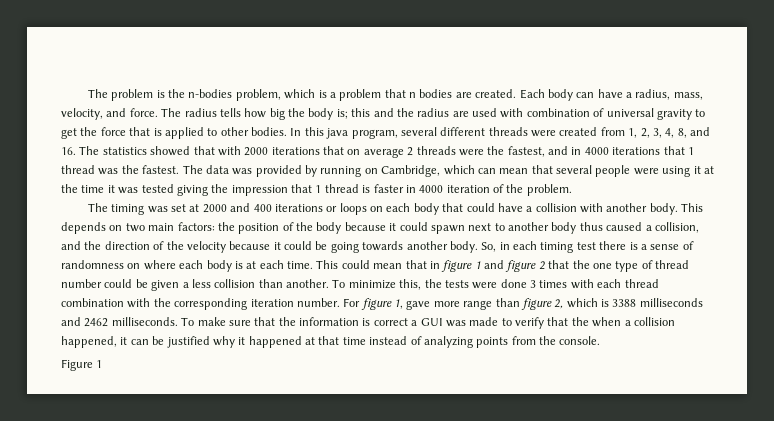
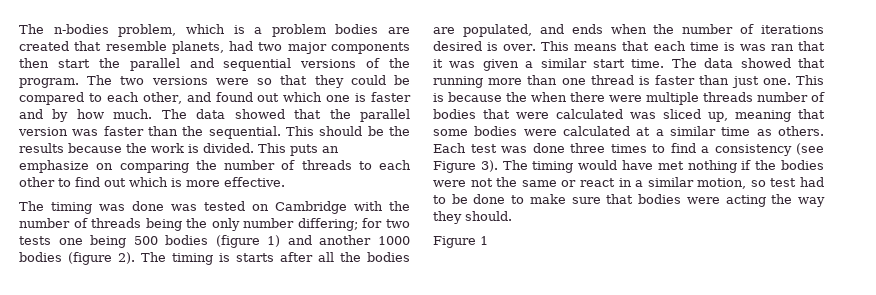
- The problem is the n-bodies problem, which is a problem that n bodies are created. Each body can have a radius, mass, velocity, and force. The radius tells how big the body is; this and the radius are used with combination of universal gravity to get the force that is applied to other bodies. In this java program, several different threads were created from 1, 2, 3, 4, 8, and 16. The statistics showed that with 2000 iterations that on average 2 threads were the fastest, and in 4000 iterations that 1 thread was the fastest. The data was provided by running on Cambridge, which can mean that several people were using it at the time it was tested giving the impression that 1 thread is faster in 4000 iteration of the problem.
- The timing was set at 2000 and 400 iterations or loops on each body that could have a collision with another body. This depends on two main factors: the position of the body because it could spawn next to another body thus caused a collision, and the direction of the velocity because it could be going towards another body. So, in each timing test there is a sense of randomness on where each body is at each time. This could mean that in figure 1 and figure 2 that the one type of thread number could be given a less collision than another. To minimize this, the tests were done 3 times with each thread combination with the corresponding iteration number. For figure 1, gave more range than figure 2, which is 3388 milliseconds and 2462 milliseconds. To make sure that the information is correct a GUI was made to verify that the when a collision happened, it can be justified why it happened at that time instead of analyzing points from the console.
+ The n-bodies problem, which is a problem bodies are created that resemble planets, had two major components then start the parallel and sequential versions of the program. The two versions were so that they could be compared to each other, and found out which one is faster and by how much. The data showed that the parallel version was faster than the sequential. This should be the results because the work is divided. This puts an emphasize on comparing the number of threads to each other to find out which is more effective.
+ The timing was done was tested on Cambridge with the number of threads being the only number differing; for two tests one being 500 bodies (figure 1) and another 1000 bodies (figure 2). The timing is starts after all the bodies are populated, and ends when the number of iterations desired is over. This means that each time is was ran that it was given a similar start time. The data showed that running more than one thread is faster than just one. This is because the when there were multiple threads number of bodies that were calculated was sliced up, meaning that some bodies were calculated at a similar time as others. Each test was done three times to find a consistency (see Figure 3). The timing would have met nothing if the bodies were not the same or react in a similar motion, so test had to be done to make sure that bodies were acting the way they should.

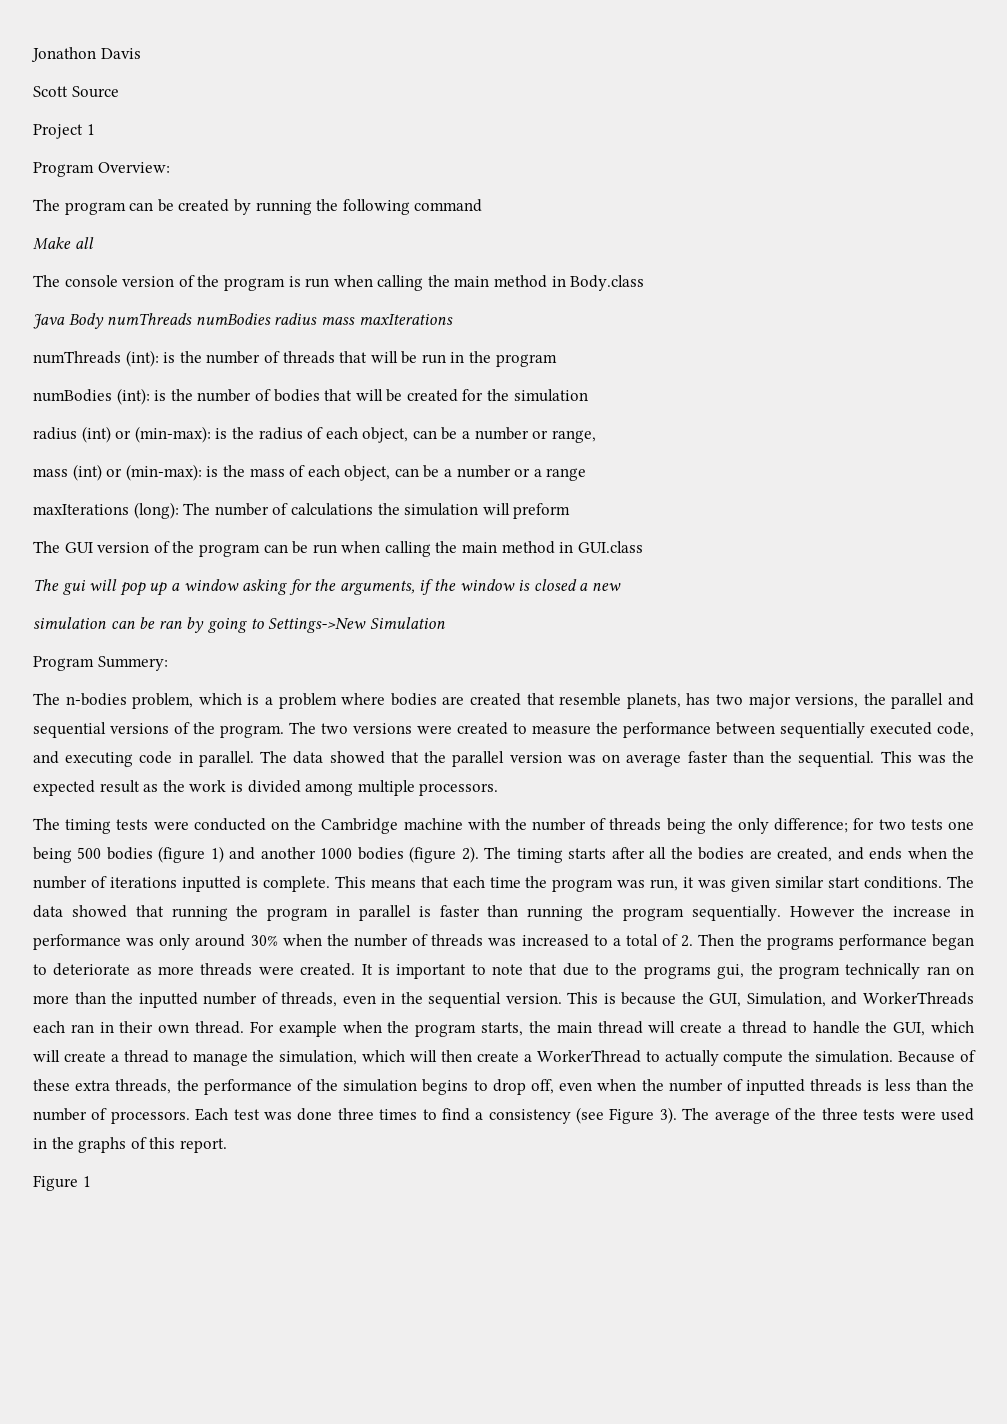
+ Jonathon Davis
+ Scott Source
+ Project 1
+ Program Overview:
+ The program can be created by running the following command
+ Make all
+ The console version of the program is run when calling the main method in Body.class
+ Java Body numThreads numBodies radius mass maxIterations
+ numThreads (int): is the number of threads that will be run in the program
+ numBodies (int): is the number of bodies that will be created for the simulation
+ radius (int) or (min-max): is the radius of each object, can be a number or range,
+ mass (int) or (min-max): is the mass of each object, can be a number or a range
+ maxIterations (long): The number of calculations the simulation will preform
+ The GUI version of the program can be run when calling the main method in GUI.class
+ The gui will pop up a window asking for the arguments, if the window is closed a new
+ simulation can be ran by going to Settings->New Simulation
+ Program Summery:
- The n-bodies problem, which is a problem bodies are created that resemble planets, had two major components then start the parallel and sequential versions of the program.
+ The n-bodies problem, which is a problem where bodies are created that resemble planets, has two major versions, the parallel and sequential versions of the program.
- The two versions were so that they could be compared to each other, and found out which one is faster and by how much.
+ The two versions were created to measure the performance between sequentially executed code, and executing code in parallel.
- The data showed that the parallel version was faster than the sequential.
+ The data showed that the parallel version was on average faster than the sequential.
- This should be the results because the work is divided. This puts an emphasize on comparing the number of threads to each other to find out which is more effective.
- The timing was done was tested on Cambridge with the number of threads being the only number differing; for two tests one being 500 bodies (figure 1) and another 1000 bodies (figure 2).
+ This was the expected result as the work is divided among multiple processors.
+ The timing tests were conducted on the Cambridge machine with the number of threads being the only difference; for two tests one being 500 bodies (figure 1) and another 1000 bodies (figure 2).
- The timing is starts after all the bodies are populated, and ends when the number of iterations desired is over.
+ The timing starts after all the bodies are created, and ends when the number of iterations inputted is complete.
- This means that each time is was ran that it was given a similar start time.
+ This means that each time the program was run, it was given similar start conditions.
- The data showed that running more than one thread is faster than just one. This is because the when there were multiple threads number of bodies that were calculated was sliced up, meaning that some bodies were calculated at a similar time as others.
+ The data showed that running the program in parallel is faster than running the program sequentially. However the increase in performance was only around 30% when the number of threads was increased to a total of 2. Then the programs performance began to deteriorate as more threads were created. It is important to note that due to the programs gui, the program technically ran on more than the inputted number of threads, even in the sequential version. This is because the GUI, Simulation, and WorkerThreads each ran in their own thread. For example when the program starts, the main thread will create a thread to handle the GUI, which will create a thread to manage the simulation, which will then create a WorkerThread to actually compute the simulation. Because of these extra threads, the performance of the simulation begins to drop off, even when the number of inputted threads is less than the number of processors.
- The timing would have met nothing if the bodies were not the same or react in a similar motion, so test had to be done to make sure that bodies were acting the way they should.
+ The average of the three tests were used in the graphs of this report.

